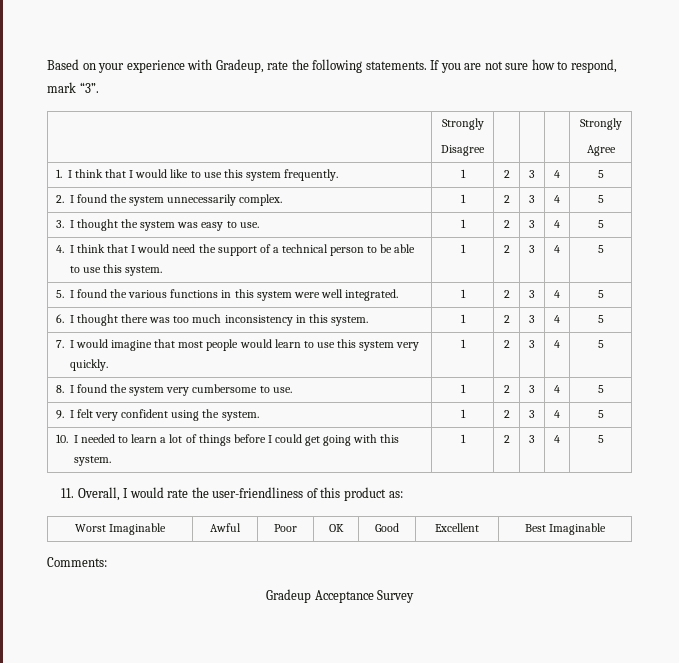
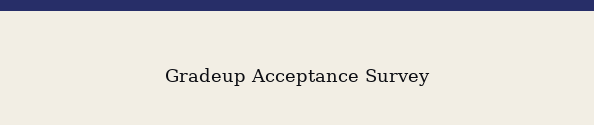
- Based on your experience with Gradeup, rate the following statements. If you are not sure how to respond, mark “3”.
- | Strongly
- Disagree | | | | Strongly
- Agree
- 1. I think that I would like to use this system frequently. | 1 | 2 | 3 | 4 | 5
- 2. I found the system unnecessarily complex. | 1 | 2 | 3 | 4 | 5
- 3. I thought the system was easy to use. | 1 | 2 | 3 | 4 | 5
- 4. I think that I would need the support of a technical person to be able to use this system. | 1 | 2 | 3 | 4 | 5
- 5. I found the various functions in this system were well integrated. | 1 | 2 | 3 | 4 | 5
- 6. I thought there was too much inconsistency in this system. | 1 | 2 | 3 | 4 | 5
- 7. I would imagine that most people would learn to use this system very quickly. | 1 | 2 | 3 | 4 | 5
- 8. I found the system very cumbersome to use. | 1 | 2 | 3 | 4 | 5
- 9. I felt very confident using the system. | 1 | 2 | 3 | 4 | 5
- 10. I needed to learn a lot of things before I could get going with this system. | 1 | 2 | 3 | 4 | 5
- 11. Overall, I would rate the user-friendliness of this product as:
- Worst Imaginable | Awful | Poor | OK | Good | Excellent | Best Imaginable
- Comments:

